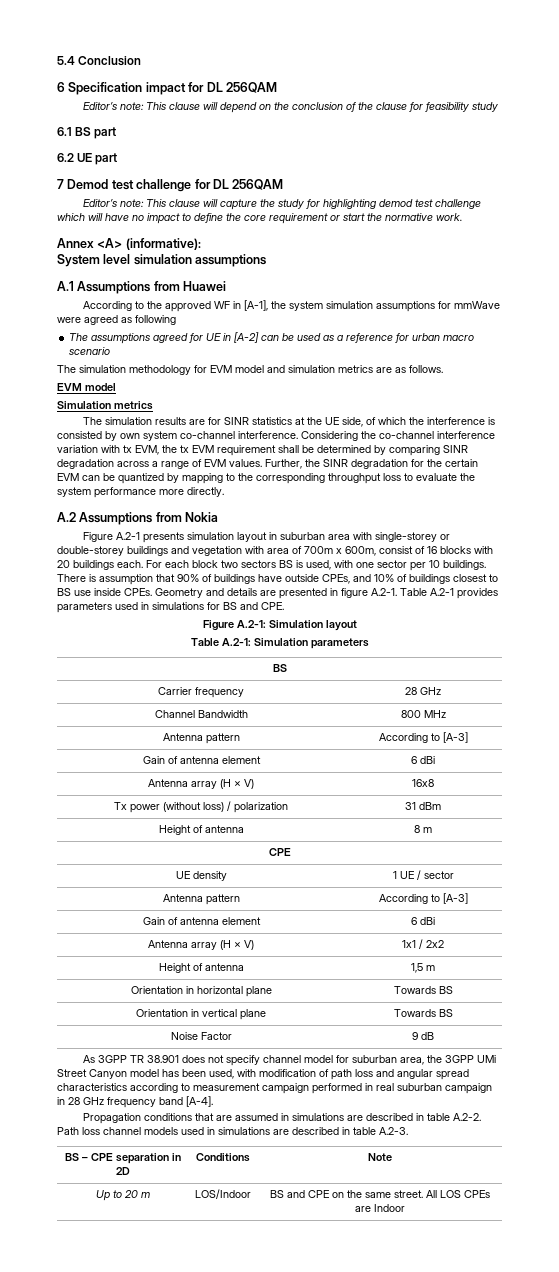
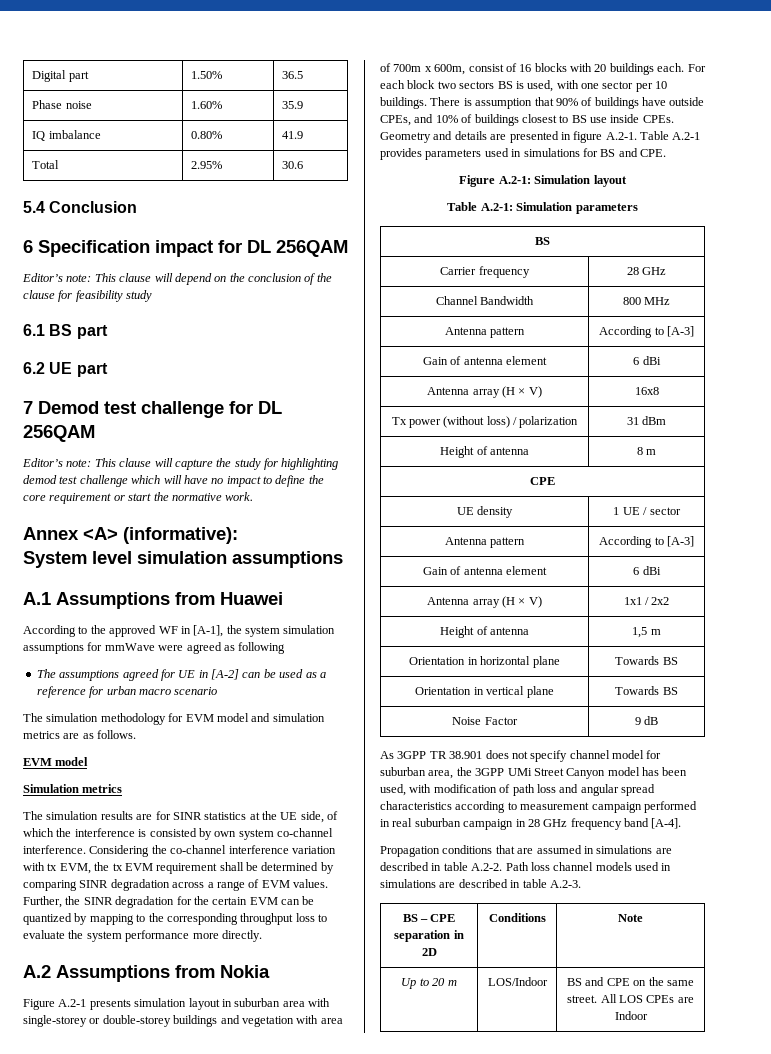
+ Digital part | 1.50% | 36.5
+ Phase noise | 1.60% | 35.9
+ IQ imbalance | 0.80% | 41.9
+ Total | 2.95% | 30.6

